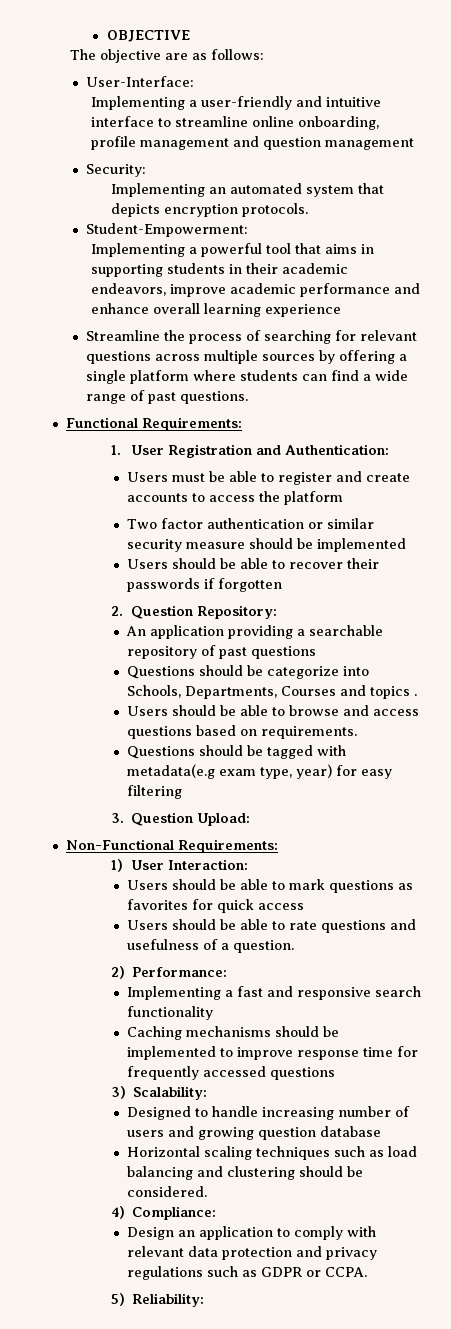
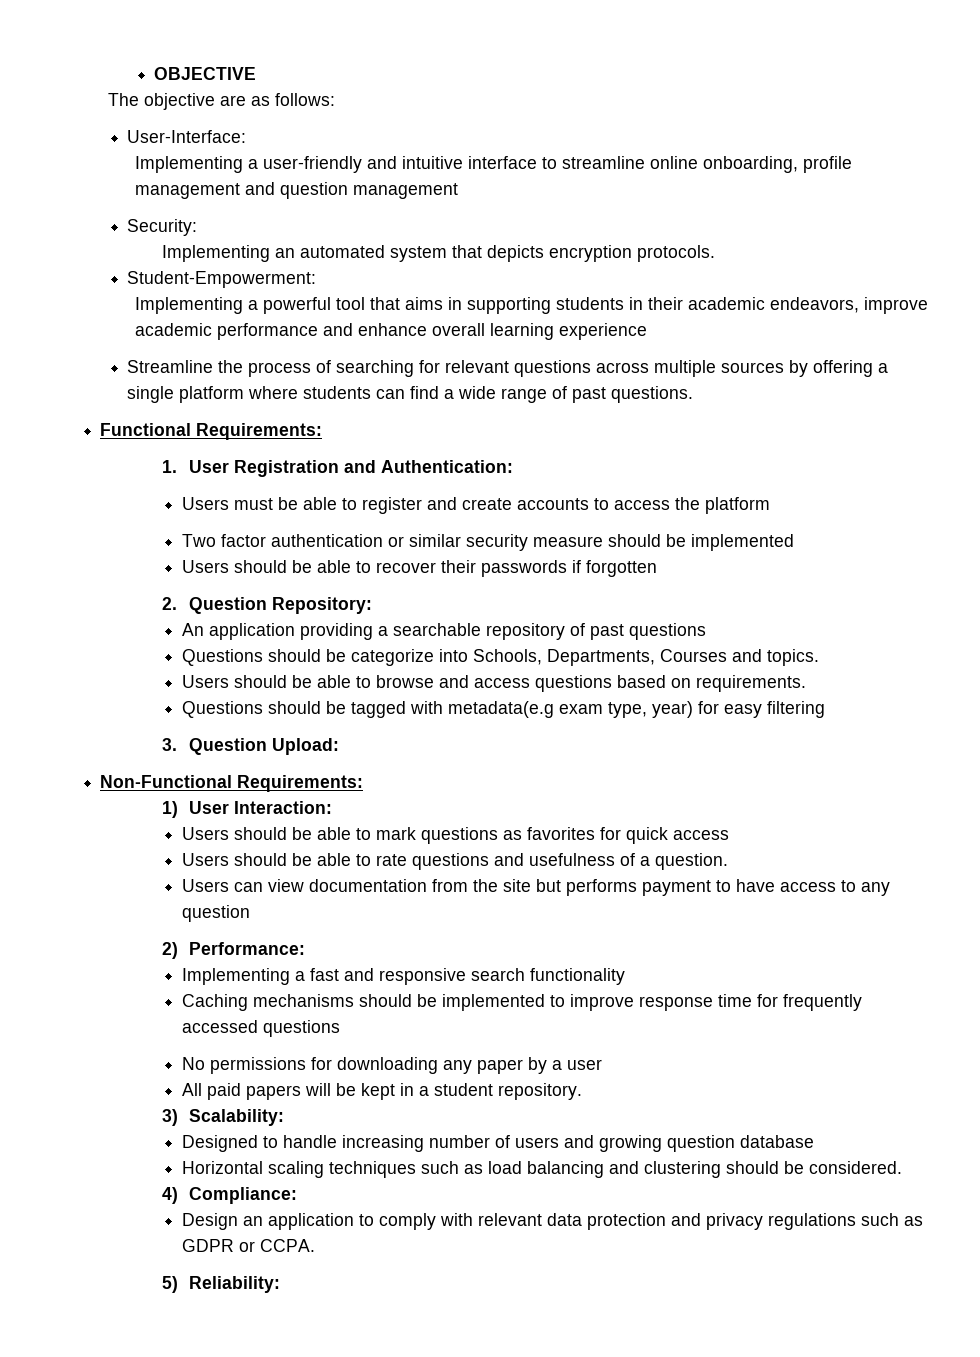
- Questions should be categorize into Schools, Departments, Courses and topics .
+ Questions should be categorize into Schools, Departments, Courses and topics.
+ Users can view documentation from the site but performs payment to have access to any question
+ No permissions for downloading any paper by a user
+ All paid papers will be kept in a student repository.

